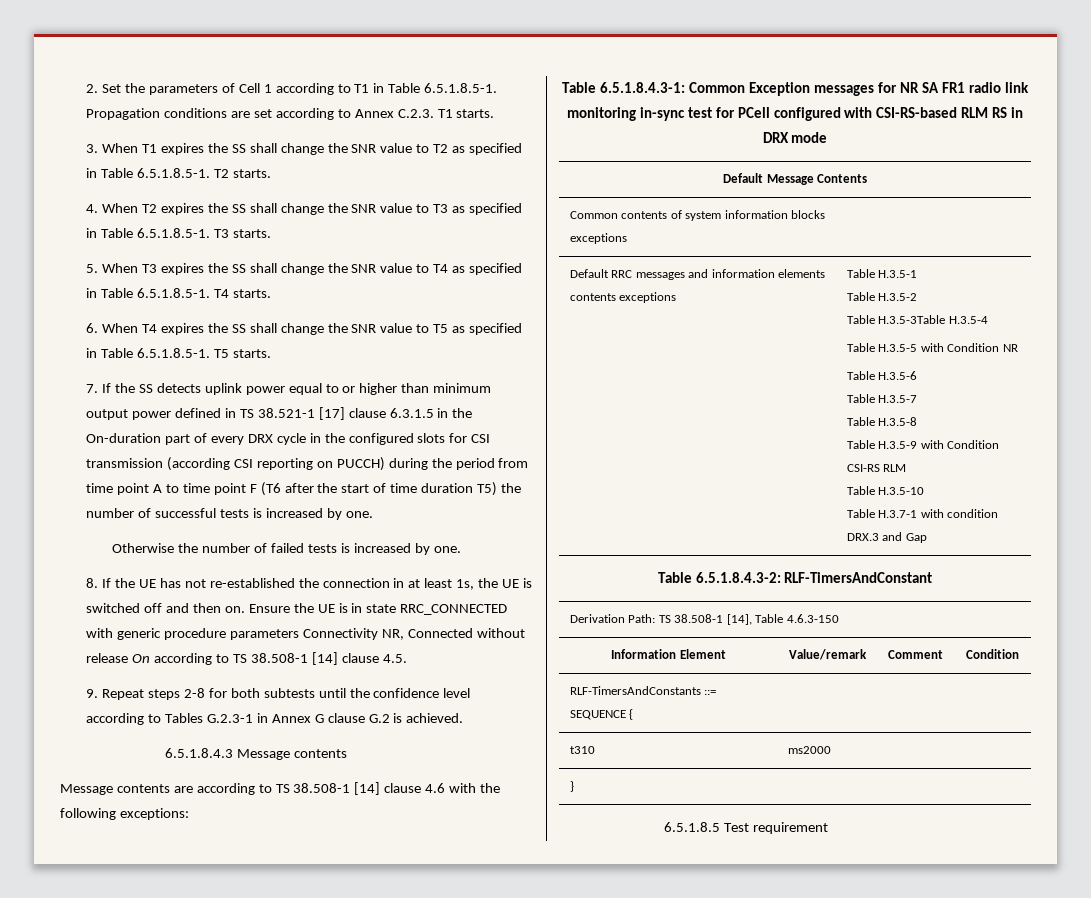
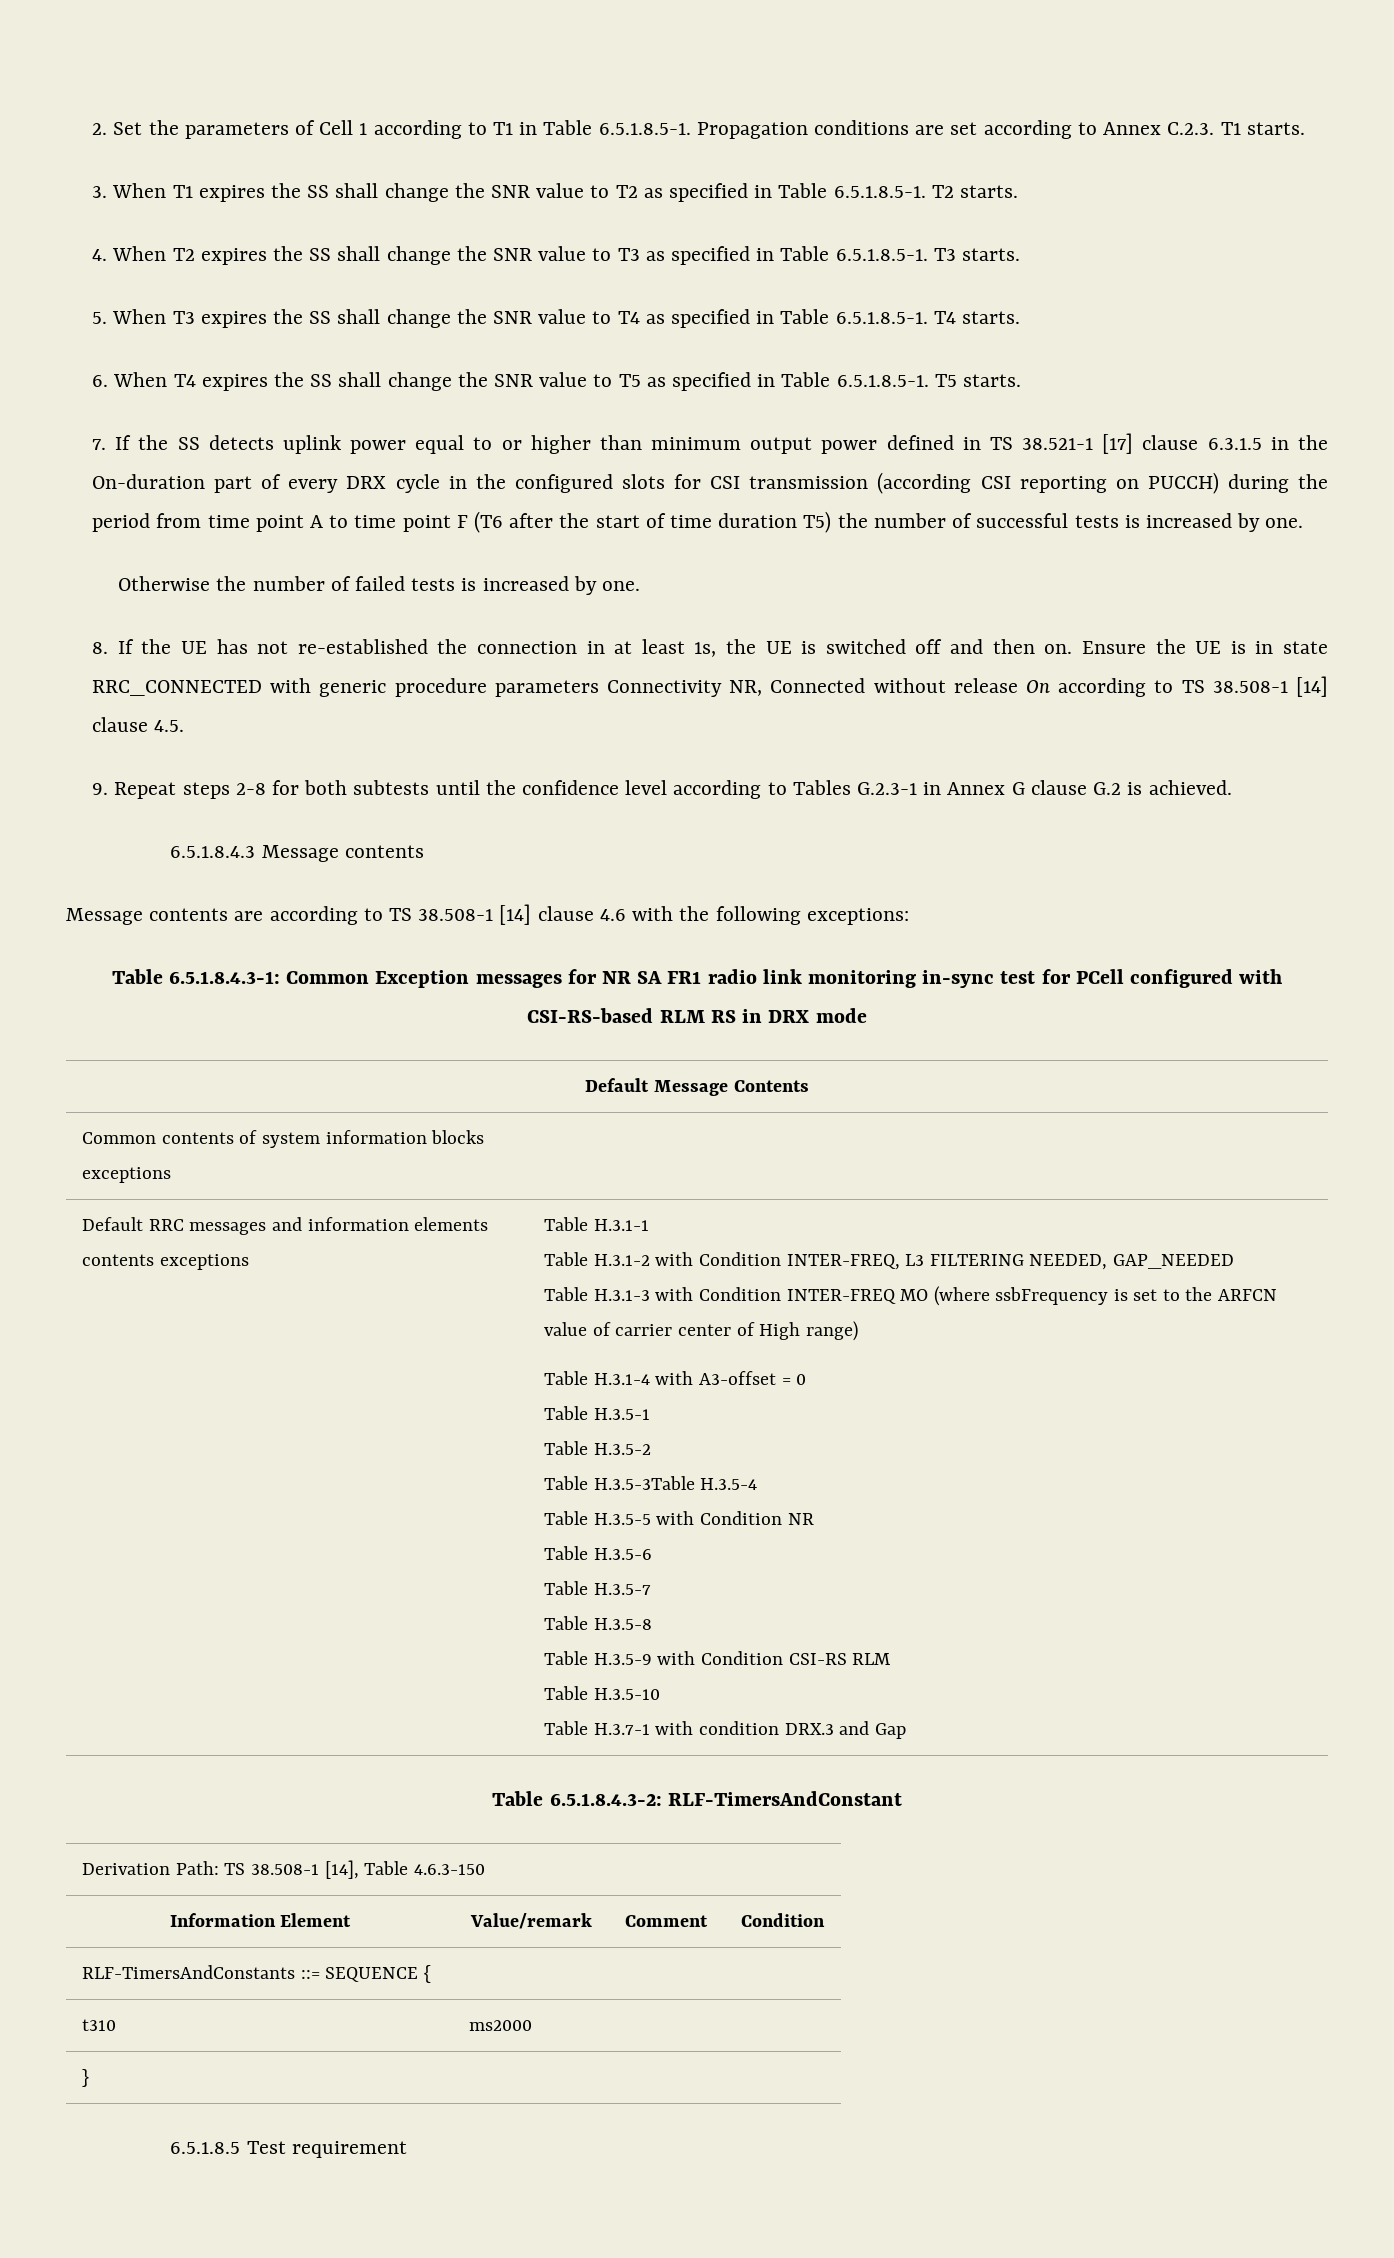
+ Table H.3.1-1
+ Table H.3.1-2 with Condition INTER-FREQ, L3 FILTERING NEEDED, GAP_NEEDED
+ Table H.3.1-3 with Condition INTER-FREQ MO (where ssbFrequency is set to the ARFCN value of carrier center of High range)
+ Table H.3.1-4 with A3-offset = 0

